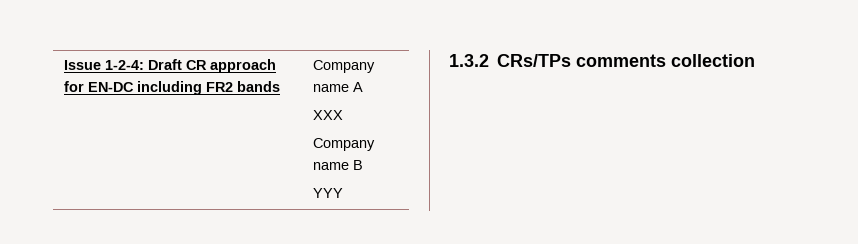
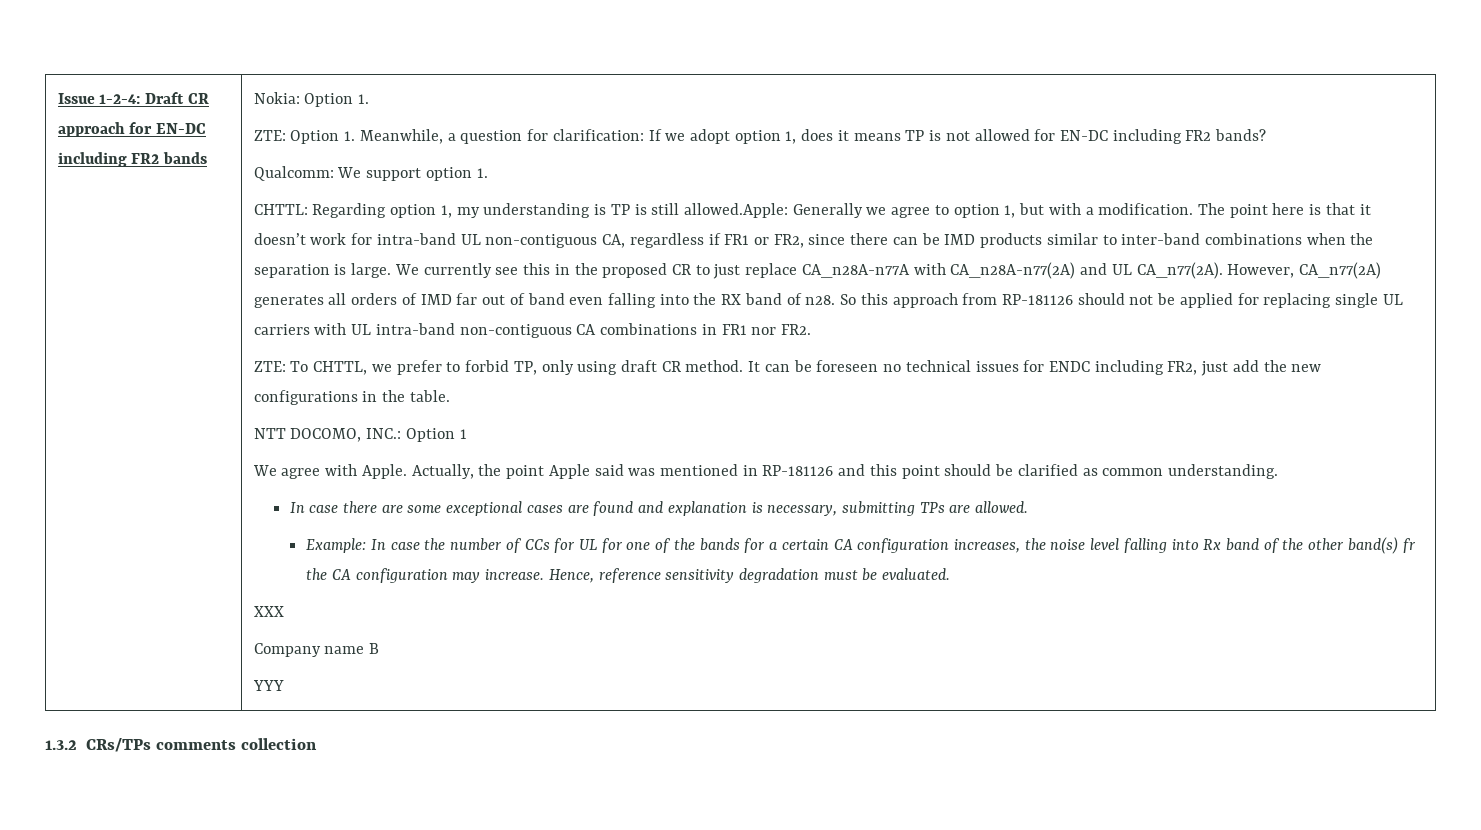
- Company name A
+ Nokia: Option 1.
+ ZTE: Option 1. Meanwhile, a question for clarification: If we adopt option 1, does it means TP is not allowed for EN-DC including FR2 bands?
+ Qualcomm: We support option 1.
+ CHTTL: Regarding option 1, my understanding is TP is still allowed.Apple: Generally we agree to option 1, but with a modification. The point here is that it doesn’t work for intra-band UL non-contiguous CA, regardless if FR1 or FR2, since there can be IMD products similar to inter-band combinations when the separation is large. We currently see this in the proposed CR to just replace CA_n28A-n77A with CA_n28A-n77(2A) and UL CA_n77(2A). However, CA_n77(2A) generates all orders of IMD far out of band even falling into the RX band of n28. So this approach from RP-181126 should not be applied for replacing single UL carriers with UL intra-band non-contiguous CA combinations in FR1 nor FR2.
+ ZTE: To CHTTL, we prefer to forbid TP, only using draft CR method. It can be foreseen no technical issues for ENDC including FR2, just add the new configurations in the table.
+ NTT DOCOMO, INC.: Option 1
+ We agree with Apple. Actually, the point Apple said was mentioned in RP-181126 and this point should be clarified as common understanding.
+ In case there are some exceptional cases are found and explanation is necessary, submitting TPs are allowed.
+ Example: In case the number of CCs for UL for one of the bands for a certain CA configuration increases, the noise level falling into Rx band of the other band(s) fr the CA configuration may increase. Hence, reference sensitivity degradation must be evaluated.

